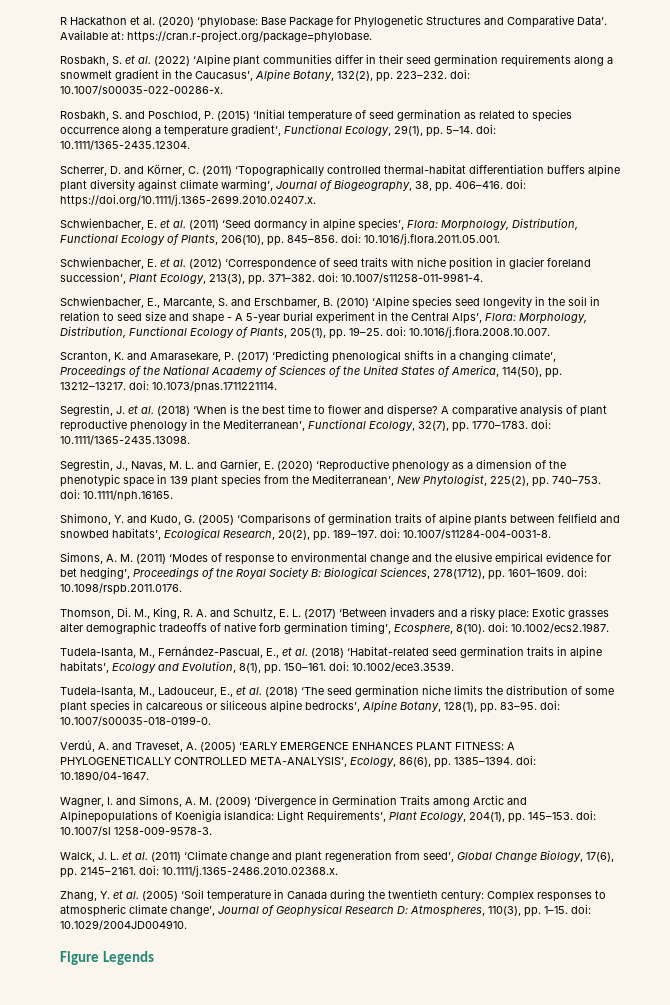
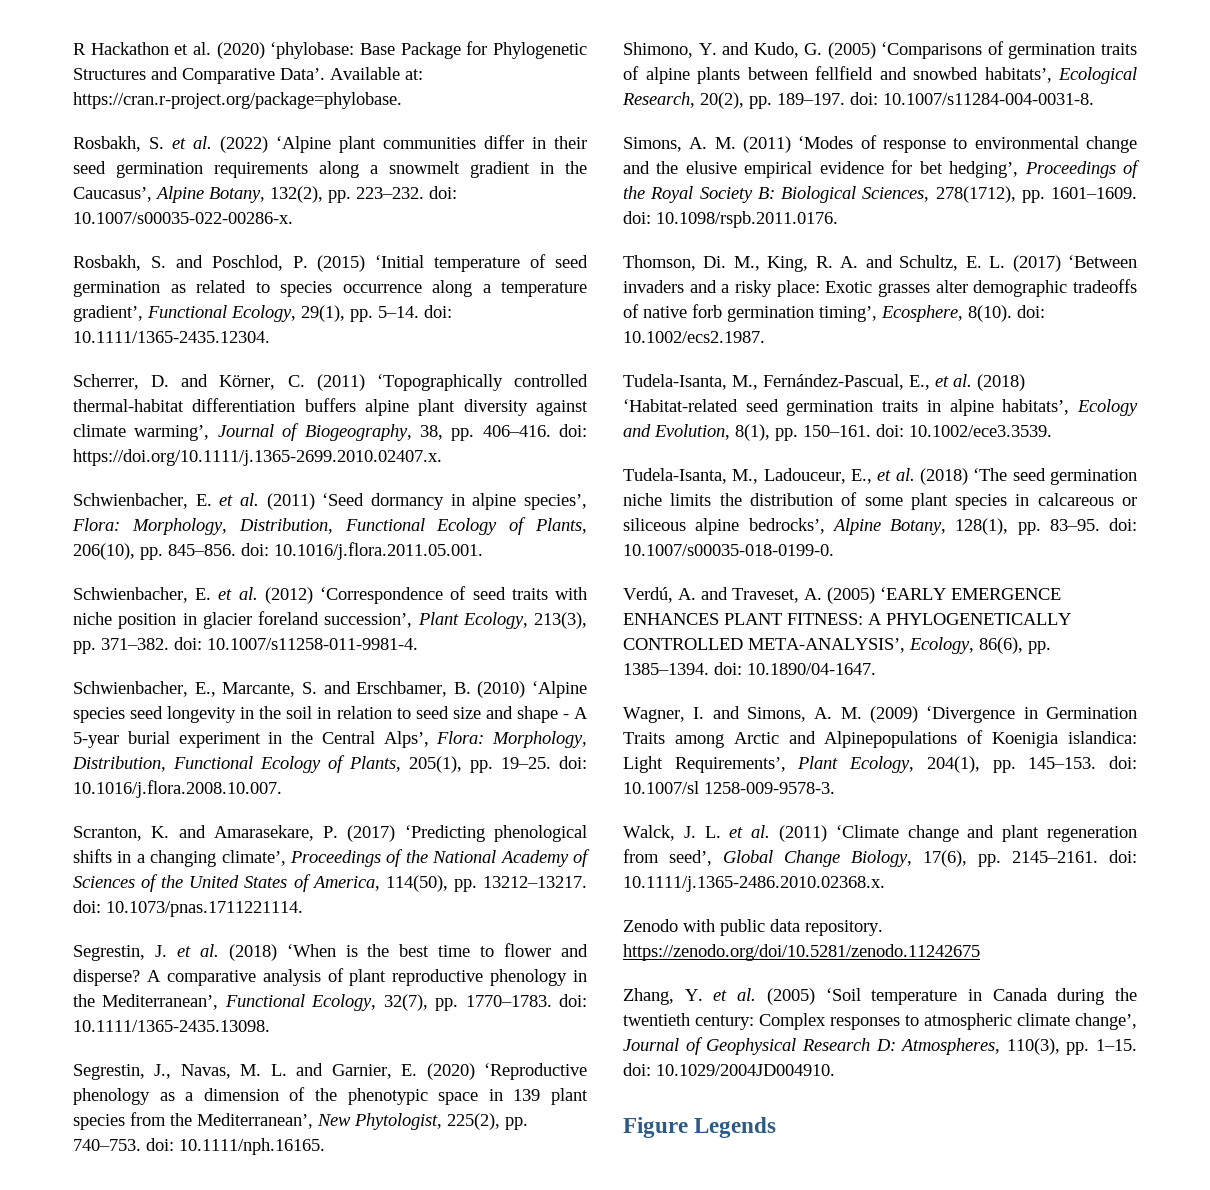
+ Zenodo with public data repository. https://zenodo.org/doi/10.5281/zenodo.11242675

